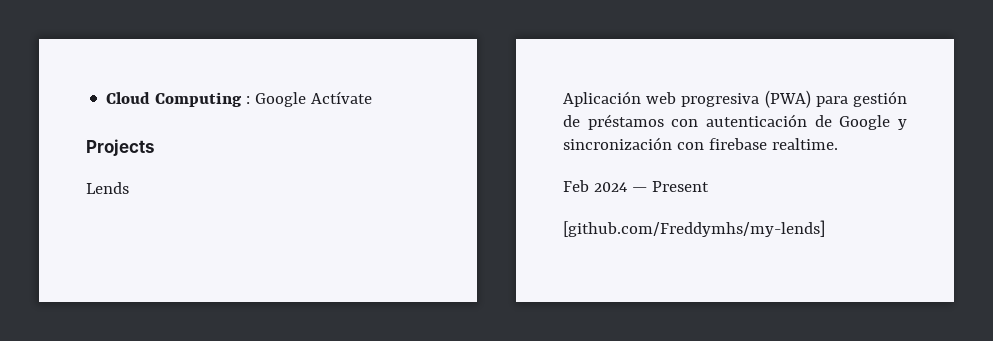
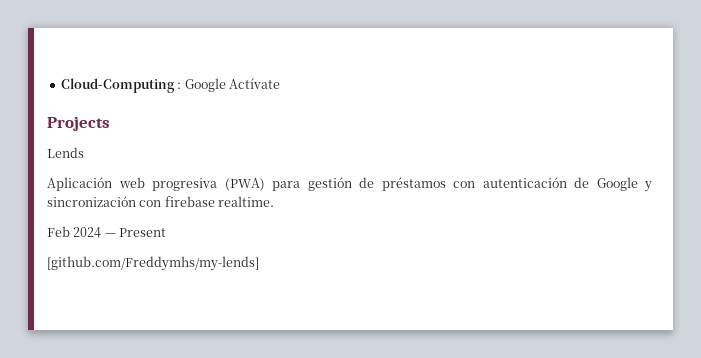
- Cloud Computing : Google Actívate
+ Cloud-Computing : Google Actívate

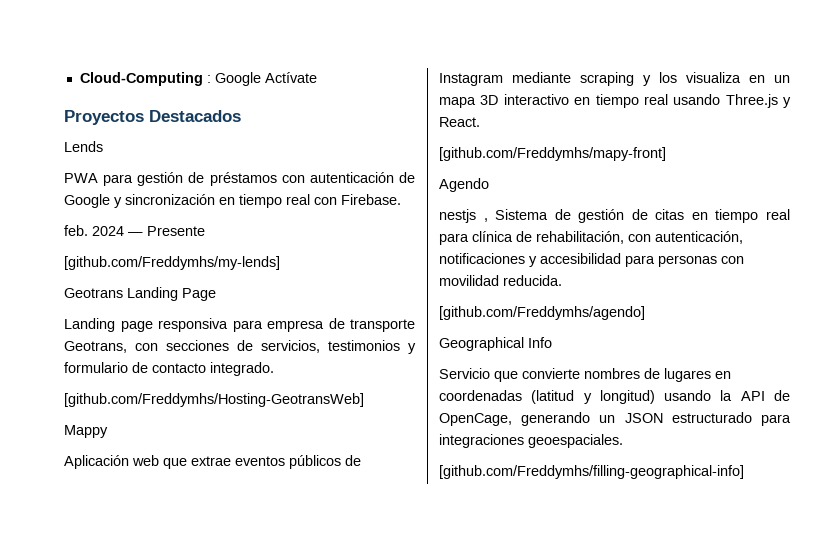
- Projects
+ Proyectos Destacados
- Aplicación web progresiva (PWA) para gestión de préstamos con autenticación de Google y sincronización con firebase realtime.
- Feb 2024 — Present
+ PWA para gestión de préstamos con autenticación de Google y sincronización en tiempo real con Firebase.
+ feb. 2024 — Presente
+ Geotrans Landing Page
+ Landing page responsiva para empresa de transporte Geotrans, con secciones de servicios, testimonios y formulario de contacto integrado.
+ [github.com/Freddymhs/Hosting-GeotransWeb]
+ Mappy
+ Aplicación web que extrae eventos públicos de Instagram mediante scraping y los visualiza en un mapa 3D interactivo en tiempo real usando Three.js y React.
+ [github.com/Freddymhs/mapy-front]
+ Agendo
+ nestjs , Sistema de gestión de citas en tiempo real para clínica de rehabilitación, con autenticación, notificaciones y accesibilidad para personas con movilidad reducida.
+ [github.com/Freddymhs/agendo]
+ Geographical Info
+ Servicio que convierte nombres de lugares en coordenadas (latitud y longitud) usando la API de OpenCage, generando un JSON estructurado para integraciones geoespaciales.
+ [github.com/Freddymhs/filling-geographical-info]

